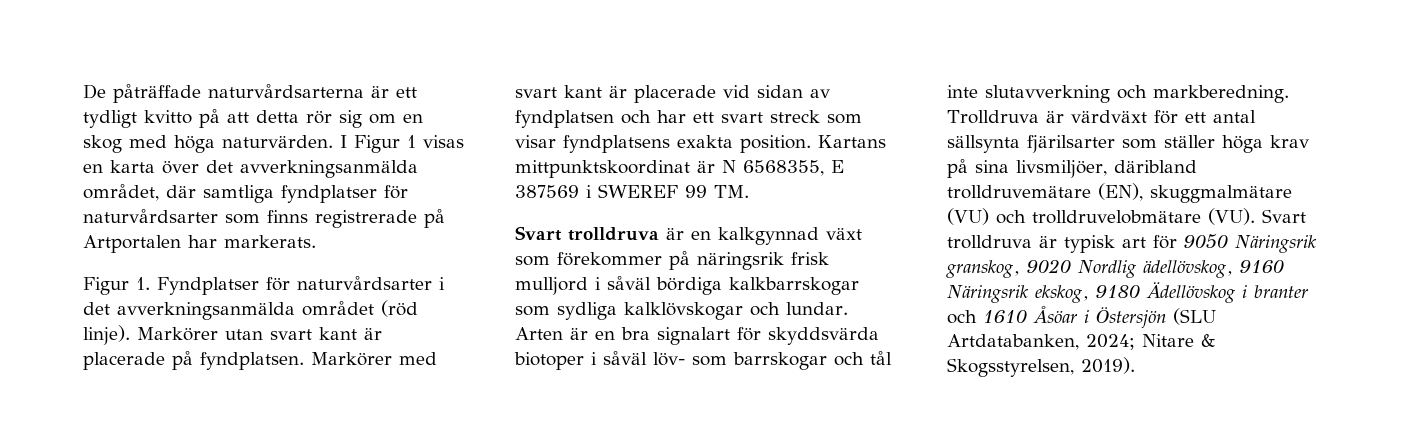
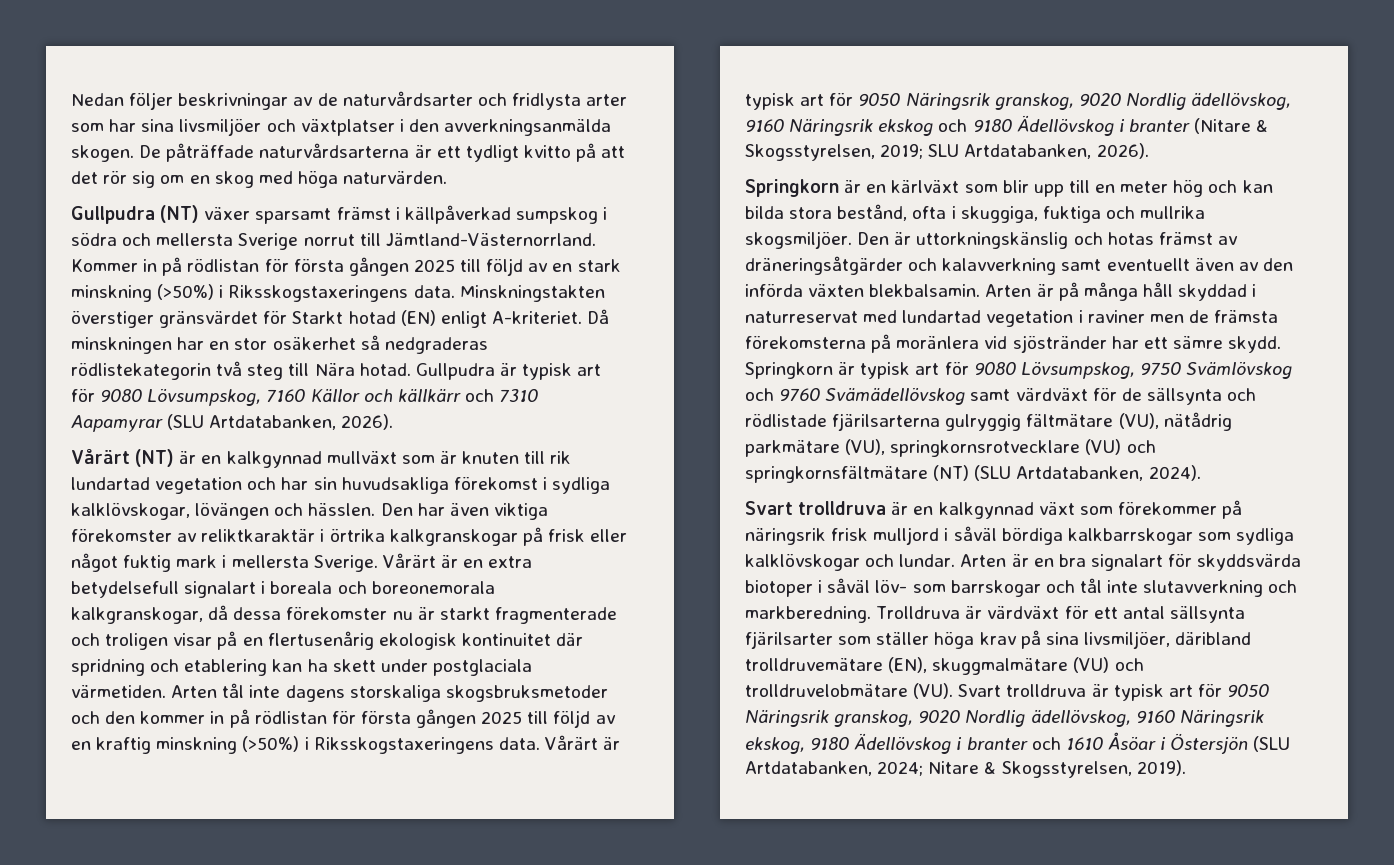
+ Nedan följer beskrivningar av de naturvårdsarter och fridlysta arter som har sina livsmiljöer och växtplatser i den avverkningsanmälda skogen.
- De påträffade naturvårdsarterna är ett tydligt kvitto på att detta rör sig om en skog med höga naturvärden. I Figur 1 visas en karta över det avverkningsanmälda området, där samtliga fyndplatser för naturvårdsarter som finns registrerade på Artportalen har markerats.
- Figur 1. Fyndplatser för naturvårdsarter i det avverkningsanmälda området (röd linje). Markörer utan svart kant är placerade på fyndplatsen. Markörer med svart kant är placerade vid sidan av fyndplatsen och har ett svart streck som visar fyndplatsens exakta position. Kartans mittpunktskoordinat är N 6568355, E 387569 i SWEREF 99 TM.
+ De påträffade naturvårdsarterna är ett tydligt kvitto på att det rör sig om en skog med höga naturvärden.
+ Gullpudra (NT) växer sparsamt främst i källpåverkad sumpskog i södra och mellersta Sverige norrut till Jämtland-Västernorrland. Kommer in på rödlistan för första gången 2025 till följd av en stark minskning (>50%) i Riksskogstaxeringens data. Minskningstakten överstiger gränsvärdet för Starkt hotad (EN) enligt A-kriteriet. Då minskningen har en stor osäkerhet så nedgraderas rödlistekategorin två steg till Nära hotad. Gullpudra är typisk art för 9080 Lövsumpskog, 7160 Källor och källkärr och 7310 Aapamyrar (SLU Artdatabanken, 2026).
+ Vårärt (NT) är en kalkgynnad mullväxt som är knuten till rik lundartad vegetation och har sin huvudsakliga förekomst i sydliga kalklövskogar, lövängen och hässlen. Den har även viktiga förekomster av reliktkaraktär i örtrika kalkgranskogar på frisk eller något fuktig mark i mellersta Sverige. Vårärt är en extra betydelsefull signalart i boreala och boreonemorala kalkgranskogar, då dessa förekomster nu är starkt fragmenterade och troligen visar på en flertusenårig ekologisk kontinuitet där spridning och etablering kan ha skett under postglaciala värmetiden. Arten tål inte dagens storskaliga skogsbruksmetoder och den kommer in på rödlistan för första gången 2025 till följd av en kraftig minskning (>50%) i Riksskogstaxeringens data. Vårärt är typisk art för 9050 Näringsrik granskog, 9020 Nordlig ädellövskog, 9160 Näringsrik ekskog och 9180 Ädellövskog i branter (Nitare & Skogsstyrelsen, 2019; SLU Artdatabanken, 2026).
+ Springkorn är en kärlväxt som blir upp till en meter hög och kan bilda stora bestånd, ofta i skuggiga, fuktiga och mullrika skogsmiljöer. Den är uttorkningskänslig och hotas främst av dräneringsåtgärder och kalavverkning samt eventuellt även av den införda växten blekbalsamin. Arten är på många håll skyddad i naturreservat med lundartad vegetation i raviner men de främsta förekomsterna på moränlera vid sjöstränder har ett sämre skydd. Springkorn är typisk art för 9080 Lövsumpskog, 9750 Svämlövskog och 9760 Svämädellövskog samt värdväxt för de sällsynta och rödlistade fjärilsarterna gulryggig fältmätare (VU), nätådrig parkmätare (VU), springkornsrotvecklare (VU) och springkornsfältmätare (NT) (SLU Artdatabanken, 2024).

